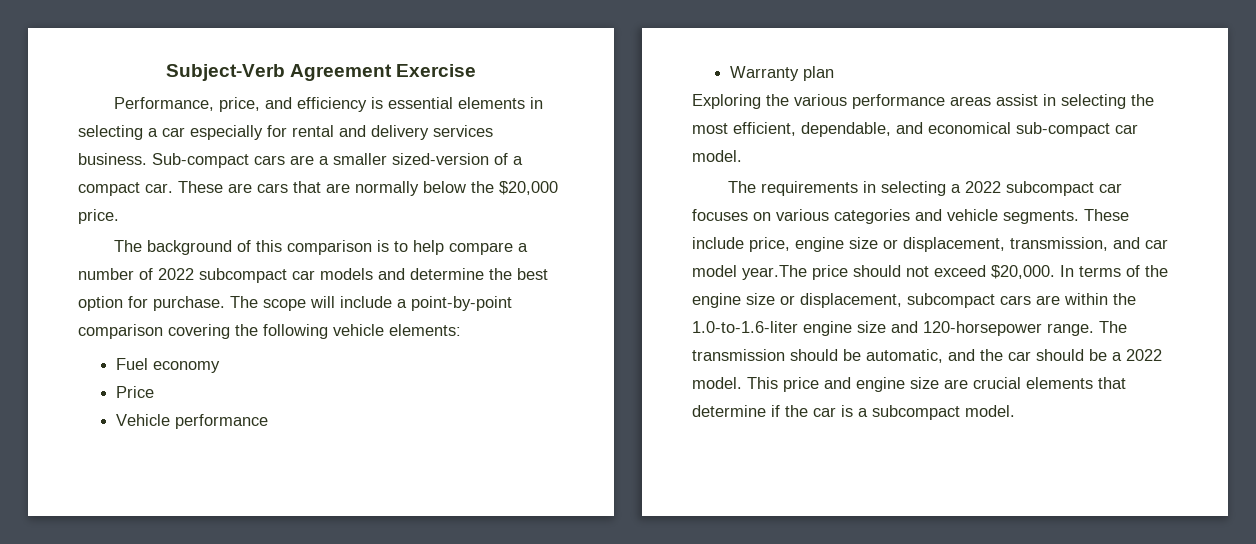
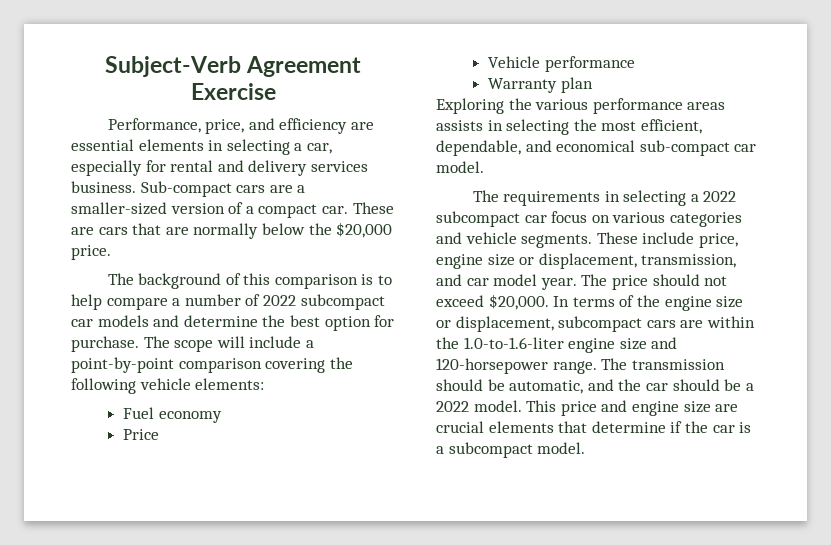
- Performance, price, and efficiency is essential elements in selecting a car especially for rental and delivery services business.
+ Performance, price, and efficiency are essential elements in selecting a car, especially for rental and delivery services business.
- Sub-compact cars are a smaller sized-version of a compact car.
+ Sub-compact cars are a smaller-sized version of a compact car.
- Exploring the various performance areas assist in selecting the most efficient, dependable, and economical sub-compact car model.
+ Exploring the various performance areas assists in selecting the most efficient, dependable, and economical sub-compact car model.
- The requirements in selecting a 2022 subcompact car focuses on various categories and vehicle segments.
+ The requirements in selecting a 2022 subcompact car focus on various categories and vehicle segments.
- These include price, engine size or displacement, transmission, and car model year.The price should not exceed $20,000.
+ These include price, engine size or displacement, transmission, and car model year. The price should not exceed $20,000.

